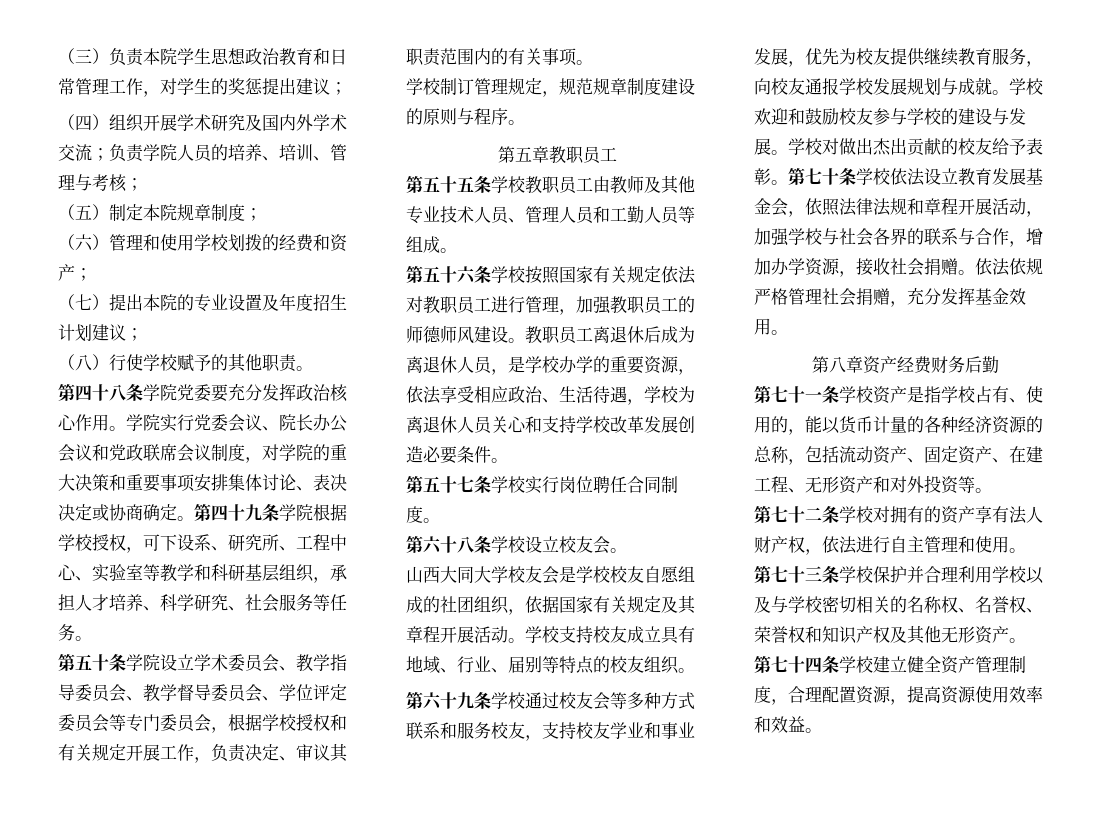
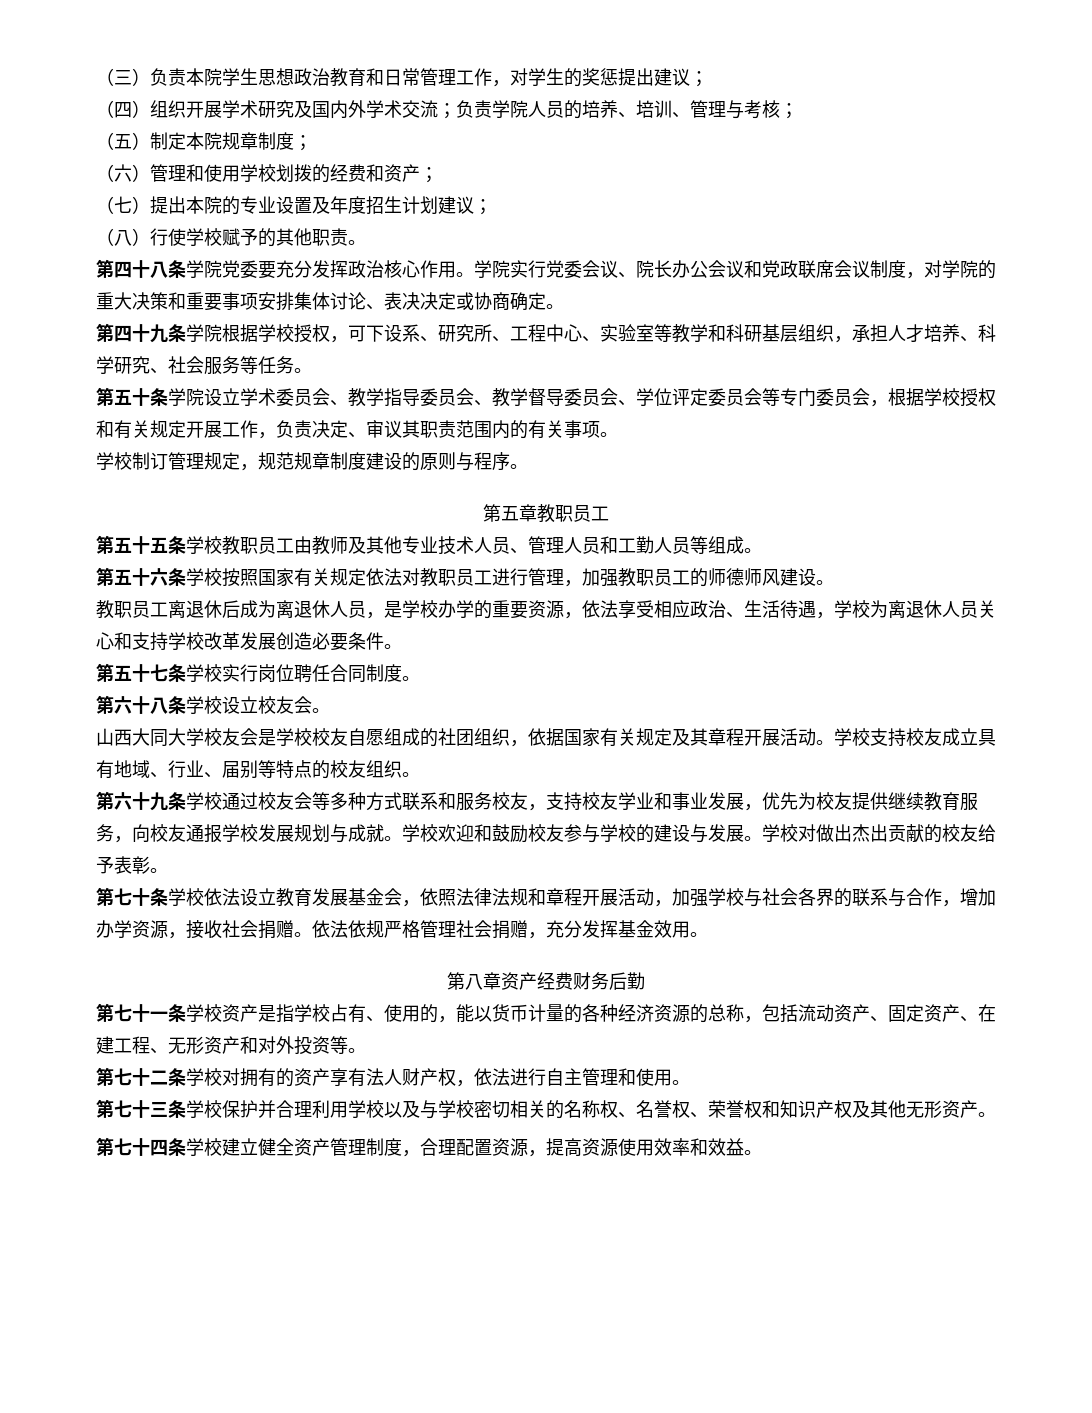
- 学院实行党委会议、院长办公会议和党政联席会议制度，对学院的重大决策和重要事项安排集体讨论、表决决定或协商确定。第四十九条学院根据学校授权，可下设系、研究所、工程中心、实验室等教学和科研基层组织，承担人才培养、科学研究、社会服务等任务。
+ 学院实行党委会议、院长办公会议和党政联席会议制度，对学院的重大决策和重要事项安排集体讨论、表决决定或协商确定。
+ 第四十九条学院根据学校授权，可下设系、研究所、工程中心、实验室等教学和科研基层组织，承担人才培养、科学研究、社会服务等任务。
- 第五十六条学校按照国家有关规定依法对教职员工进行管理，加强教职员工的师德师风建设。教职员工离退休后成为离退休人员，是学校办学的重要资源，依法享受相应政治、生活待遇，学校为离退休人员关心和支持学校改革发展创造必要条件。
+ 第五十六条学校按照国家有关规定依法对教职员工进行管理，加强教职员工的师德师风建设。
+ 教职员工离退休后成为离退休人员，是学校办学的重要资源，依法享受相应政治、生活待遇，学校为离退休人员关心和支持学校改革发展创造必要条件。
- 学校对做出杰出贡献的校友给予表彰。第七十条学校依法设立教育发展基金会，依照法律法规和章程开展活动，加强学校与社会各界的联系与合作，增加办学资源，接收社会捐赠。
+ 学校对做出杰出贡献的校友给予表彰。
+ 第七十条学校依法设立教育发展基金会，依照法律法规和章程开展活动，加强学校与社会各界的联系与合作，增加办学资源，接收社会捐赠。

